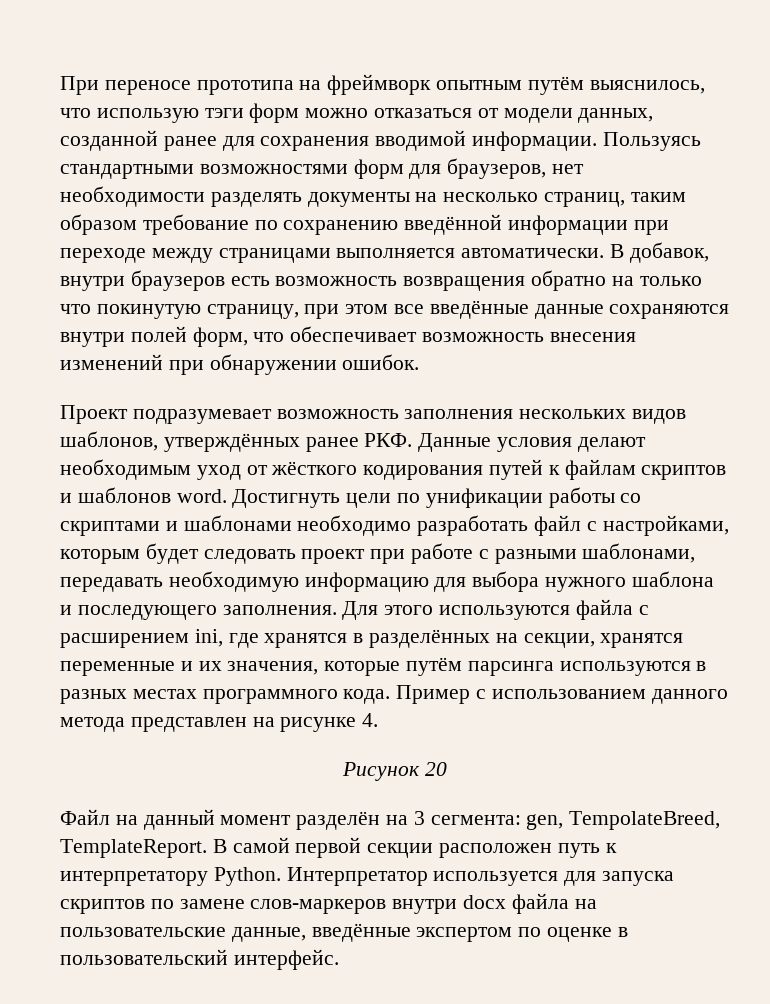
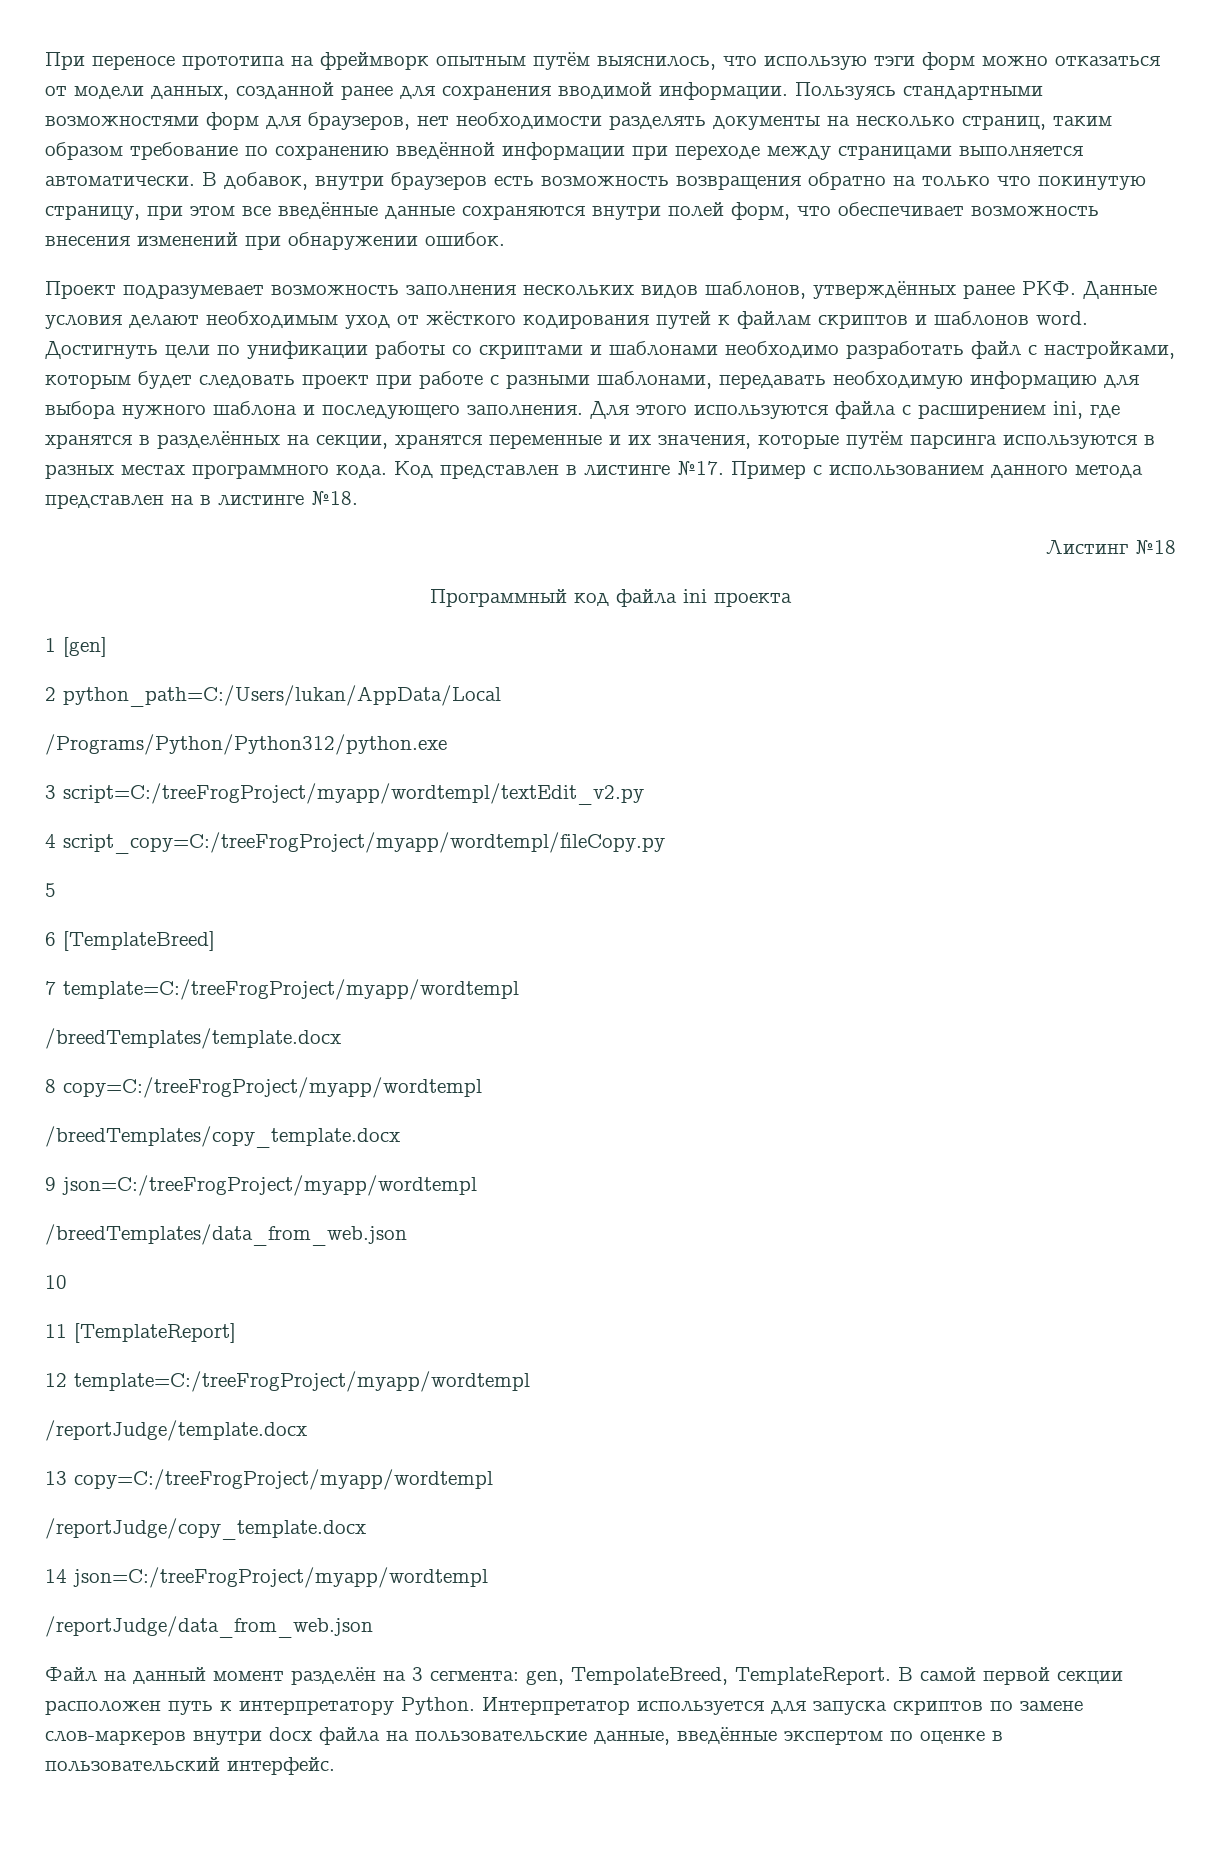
+ Код представлен в листинге №17.
- Пример с использованием данного метода представлен на рисунке 4.
- Рисунок 20
+ Пример с использованием данного метода представлен на в листинге №18.
+ Листинг №18
+ Программный код файла ini проекта
+ 1 [gen]
+ 2 python_path=C:/Users/lukan/AppData/Local
+ /Programs/Python/Python312/python.exe
+ 3 script=C:/treeFrogProject/myapp/wordtempl/textEdit_v2.py
+ 4 script_copy=C:/treeFrogProject/myapp/wordtempl/fileCopy.py
+ 5
+ 6 [TemplateBreed]
+ 7 template=C:/treeFrogProject/myapp/wordtempl
+ /breedTemplates/template.docx
+ 8 copy=C:/treeFrogProject/myapp/wordtempl
+ /breedTemplates/copy_template.docx
+ 9 json=C:/treeFrogProject/myapp/wordtempl
+ /breedTemplates/data_from_web.json
+ 10
+ 11 [TemplateReport]
+ 12 template=C:/treeFrogProject/myapp/wordtempl
+ /reportJudge/template.docx
+ 13 copy=C:/treeFrogProject/myapp/wordtempl
+ /reportJudge/copy_template.docx
+ 14 json=C:/treeFrogProject/myapp/wordtempl
+ /reportJudge/data_from_web.json

